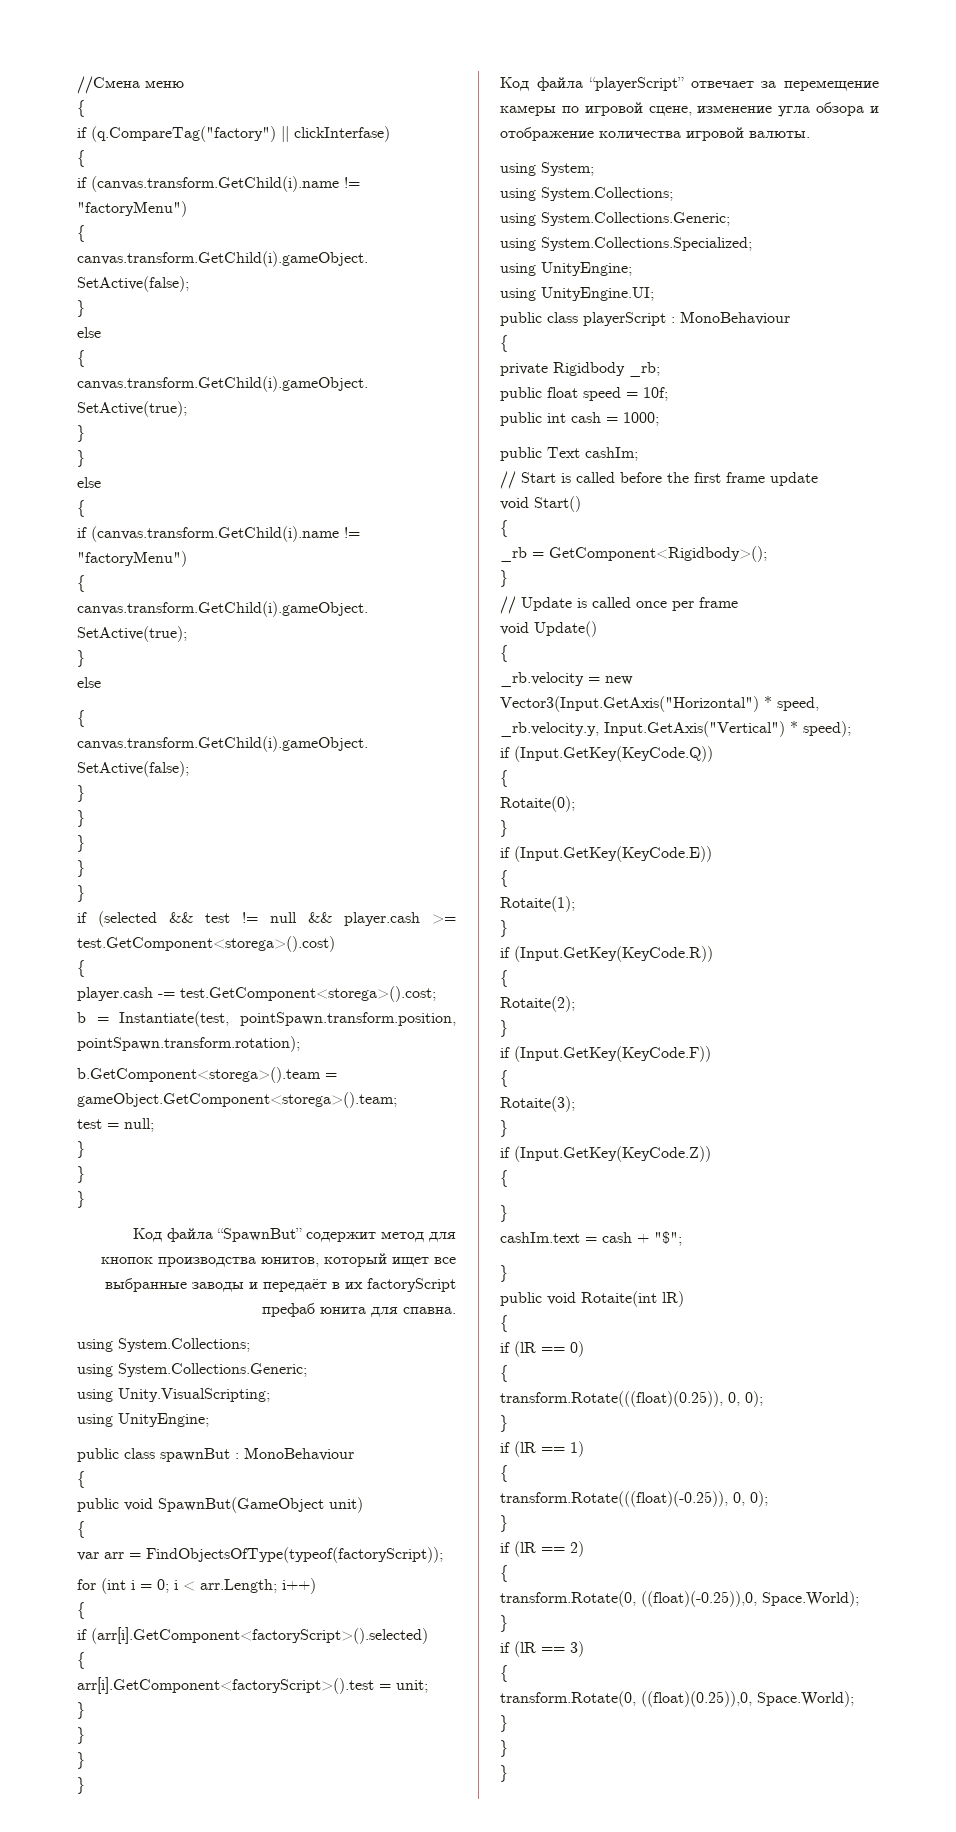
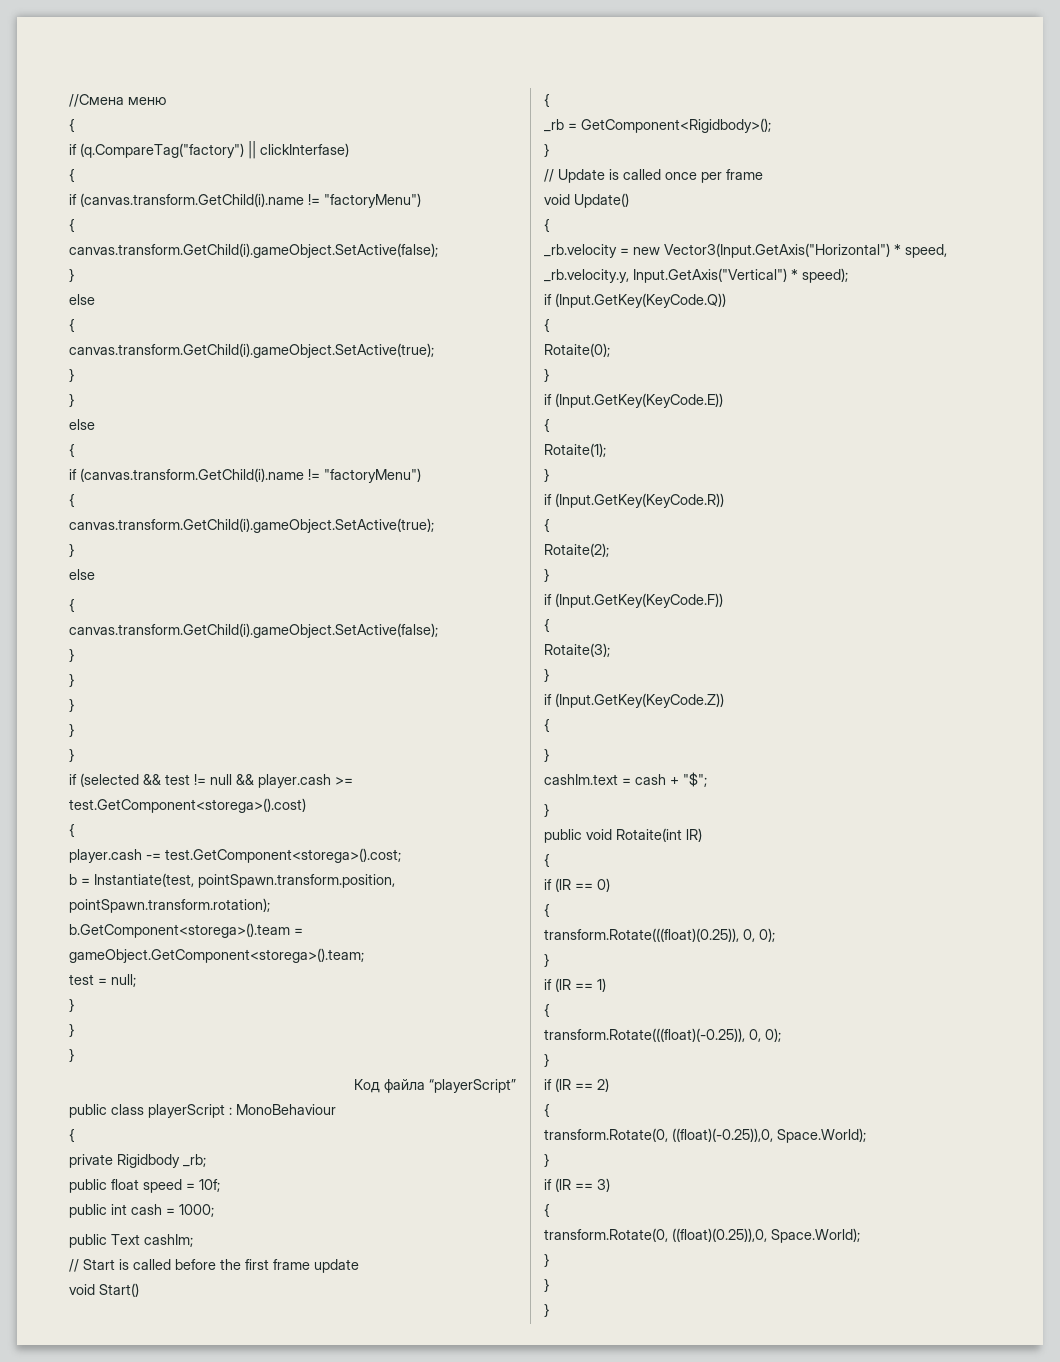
- Код файла “SpawnBut” содержит метод для кнопок производства юнитов, который ищет все выбранные заводы и передаёт в их factoryScript префаб юнита для спавна.
- using System.Collections;
- using System.Collections.Generic;
- using Unity.VisualScripting;
- using UnityEngine;
- public class spawnBut : MonoBehaviour
- {
- public void SpawnBut(GameObject unit)
- {
- var arr = FindObjectsOfType(typeof(factoryScript));
- for (int i = 0; i < arr.Length; i++)
- {
- if (arr[i].GetComponent<factoryScript>().selected)
- {
- arr[i].GetComponent<factoryScript>().test = unit;
- }
- }
- }
- }
- Код файла “playerScript” отвечает за перемещение камеры по игровой сцене, изменение угла обзора и отображение количества игровой валюты.
- using System;
- using System.Collections;
- using System.Collections.Generic;
- using System.Collections.Specialized;
- using UnityEngine;
- using UnityEngine.UI;
+ Код файла “playerScript”

